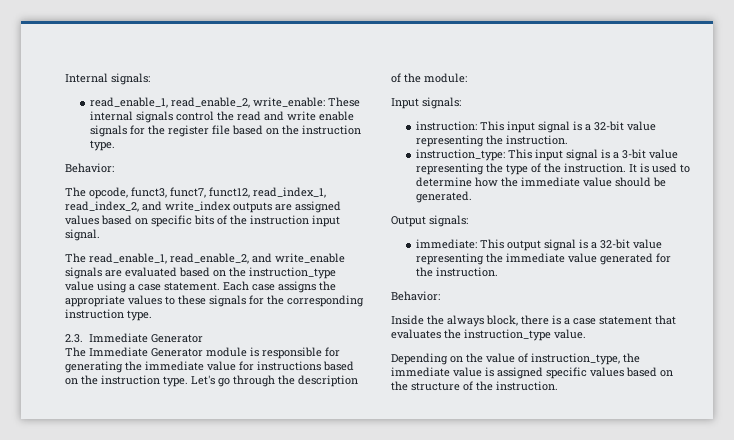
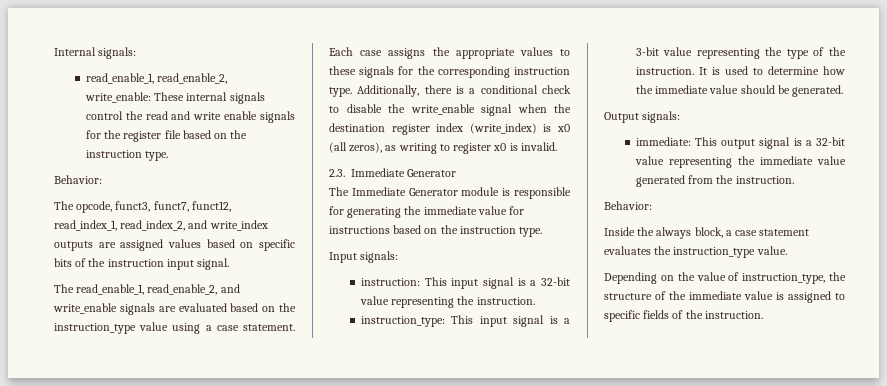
+ Additionally, there is a conditional check to disable the write_enable signal when the destination register index (write_index) is x0 (all zeros), as writing to register x0 is invalid.
- Let's go through the description of the module:
- immediate: This output signal is a 32-bit value representing the immediate value generated for the instruction.
+ immediate: This output signal is a 32-bit value representing the immediate value generated from the instruction.
- Inside the always block, there is a case statement that evaluates the instruction_type value.
+ Inside the always block, a case statement evaluates the instruction_type value.
- Depending on the value of instruction_type, the immediate value is assigned specific values based on the structure of the instruction.
+ Depending on the value of instruction_type, the structure of the immediate value is assigned to specific fields of the instruction.

